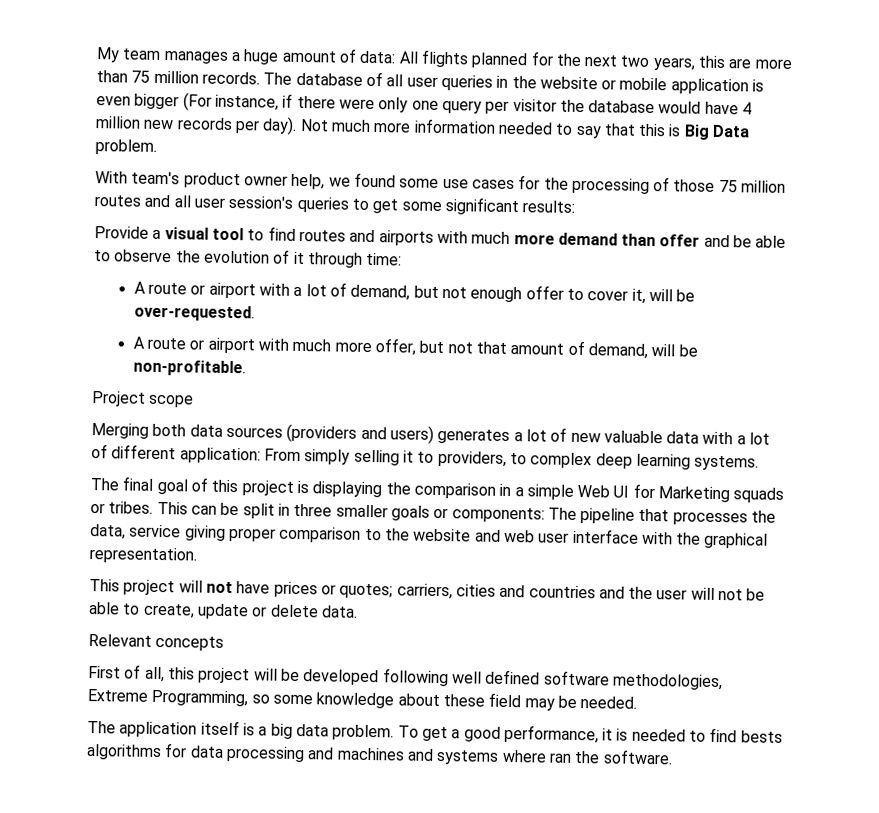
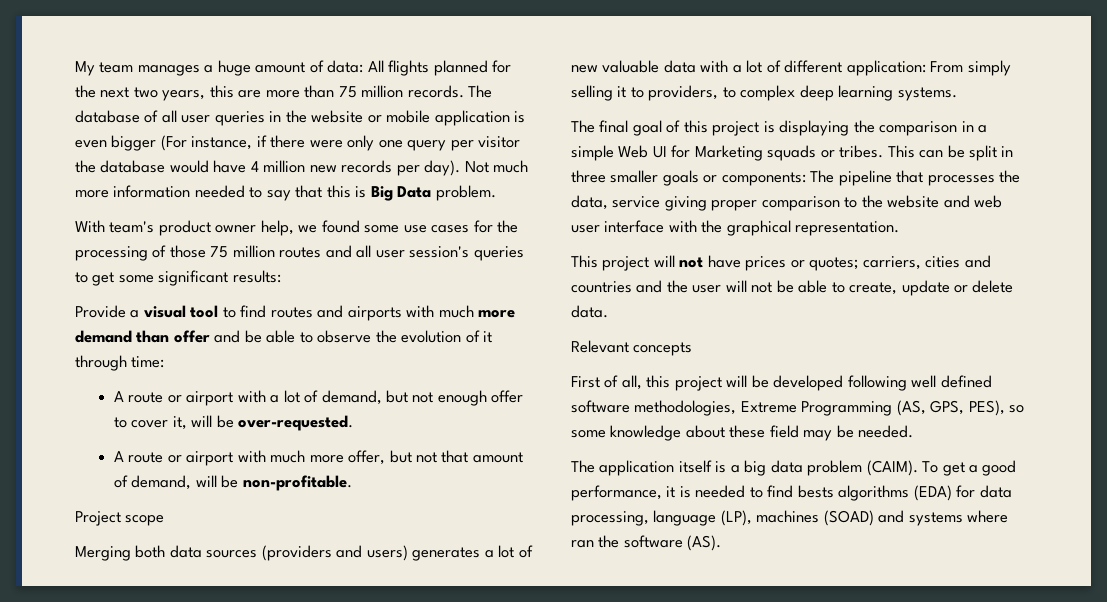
- First of all, this project will be developed following well defined software methodologies, Extreme Programming, so some knowledge about these field may be needed.
+ First of all, this project will be developed following well defined software methodologies, Extreme Programming (AS, GPS, PES), so some knowledge about these field may be needed.
- The application itself is a big data problem.
+ The application itself is a big data problem (CAIM).
- To get a good performance, it is needed to find bests algorithms for data processing and machines and systems where ran the software.
+ To get a good performance, it is needed to find bests algorithms (EDA) for data processing, language (LP), machines (SOAD) and systems where ran the software (AS).

